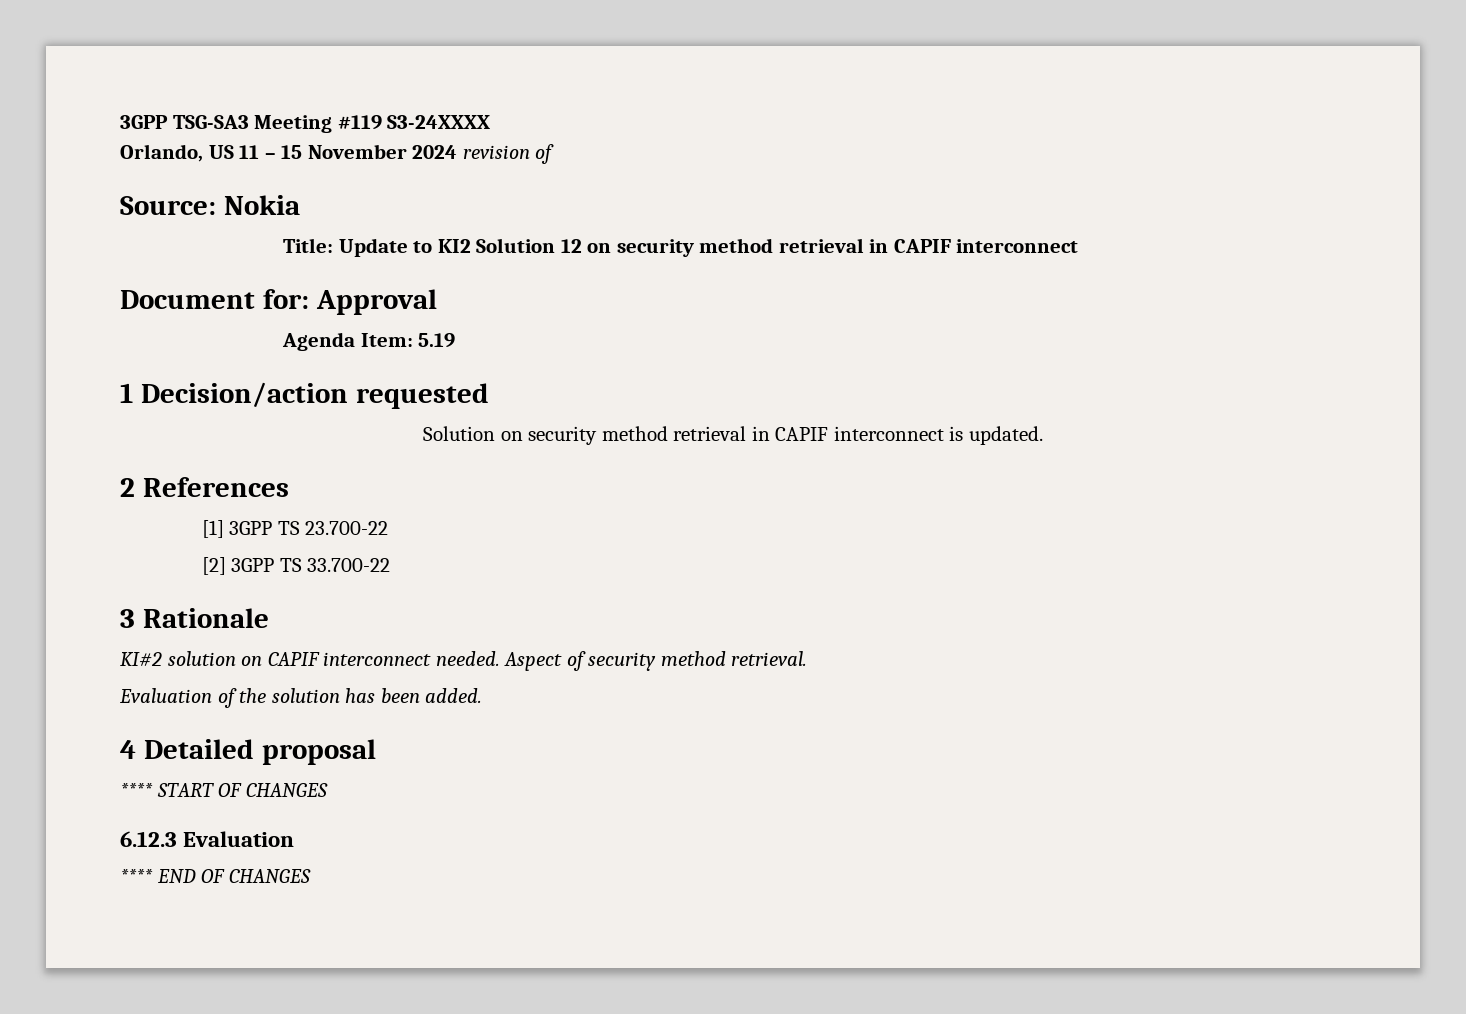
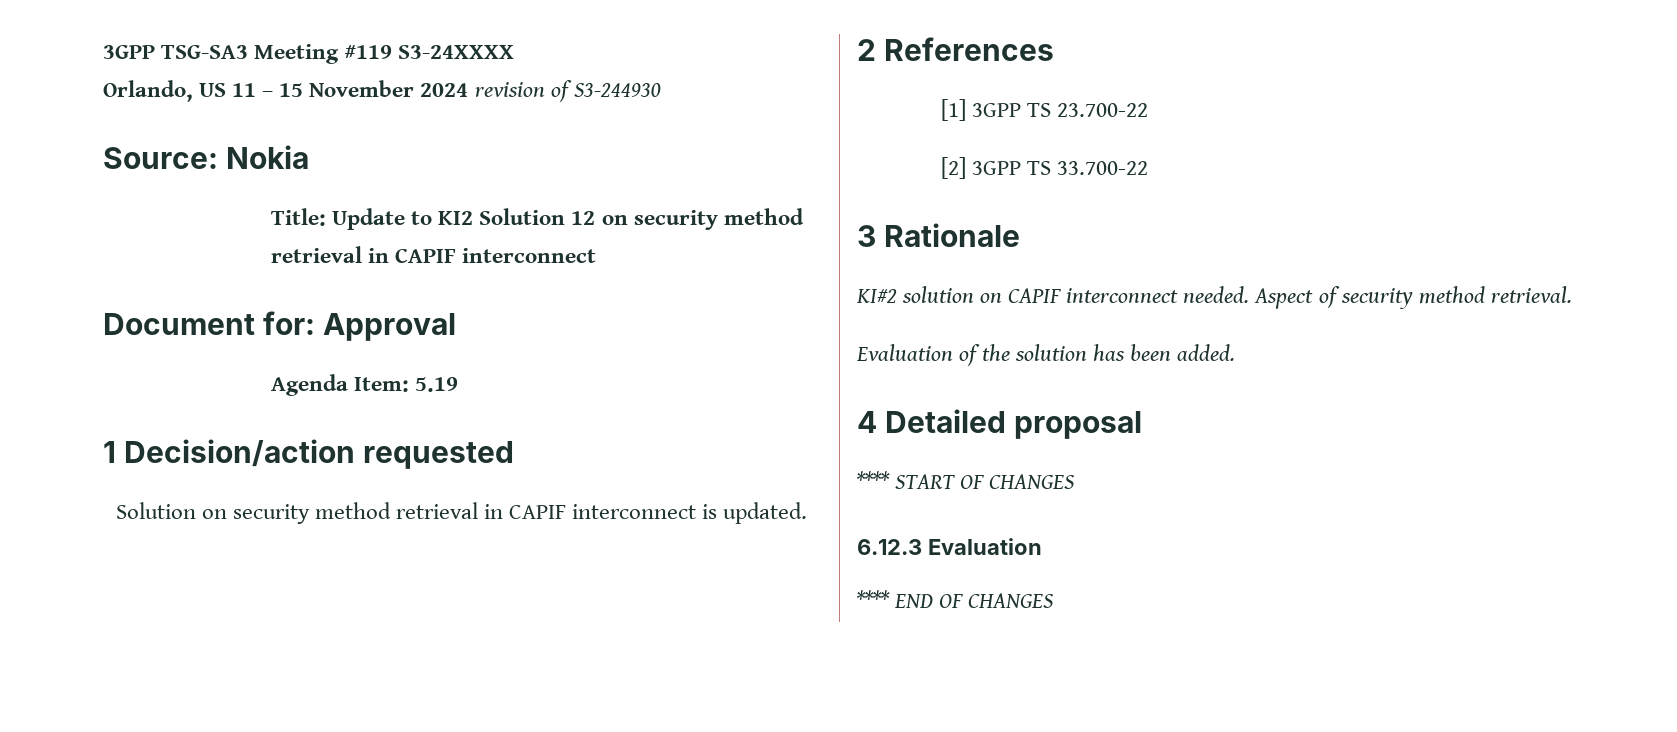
- Orlando, US 11 – 15 November 2024 revision of
+ Orlando, US 11 – 15 November 2024 revision of S3-244930

